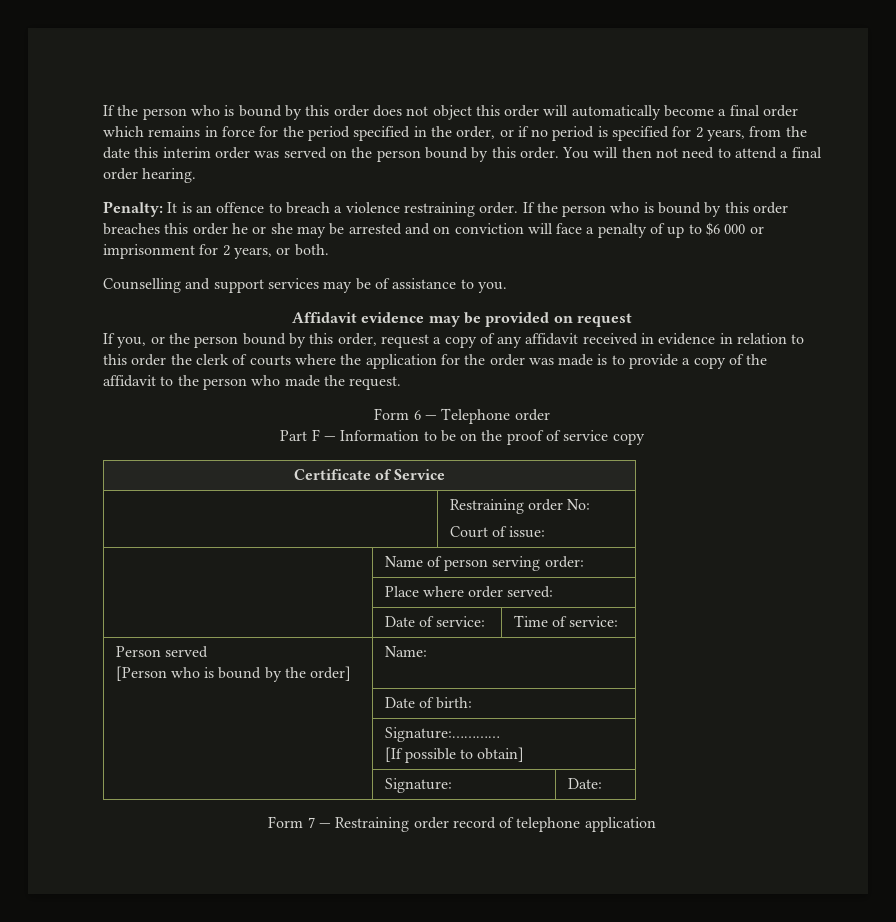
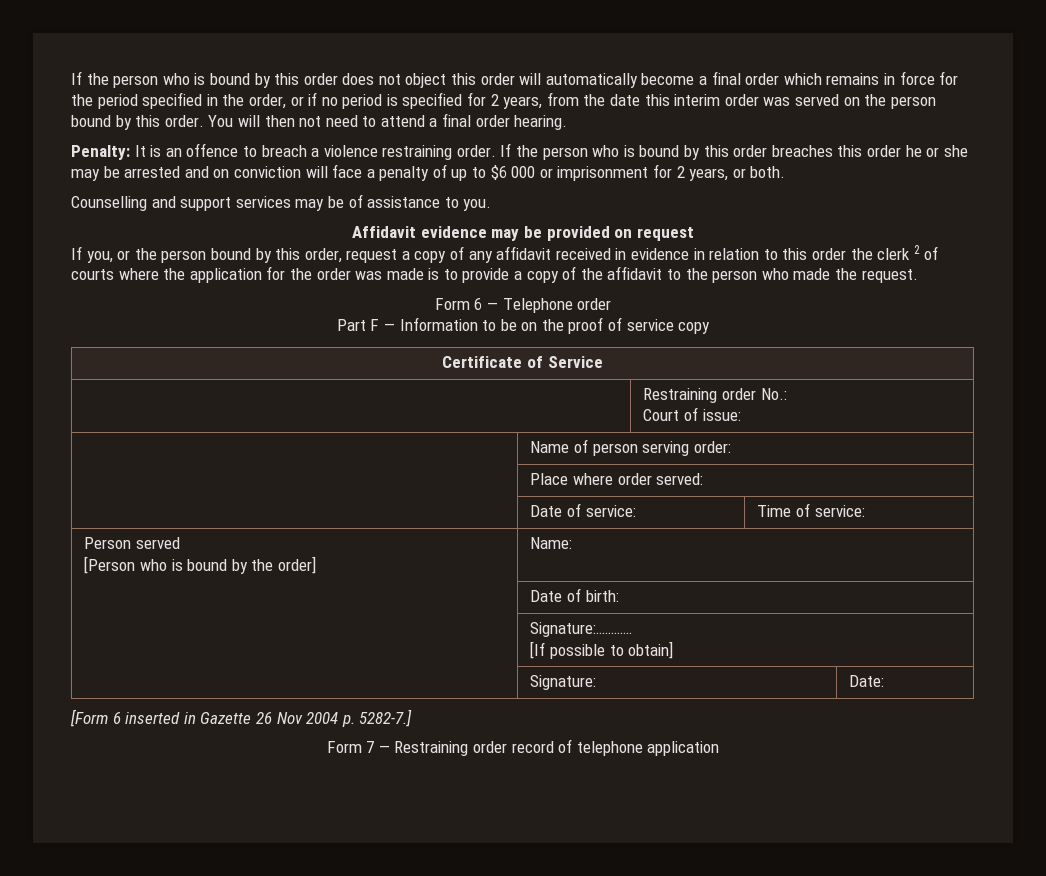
- If you, or the person bound by this order, request a copy of any affidavit received in evidence in relation to this order the clerk of courts where the application for the order was made is to provide a copy of the affidavit to the person who made the request.
+ If you, or the person bound by this order, request a copy of any affidavit received in evidence in relation to this order the clerk 2 of courts where the application for the order was made is to provide a copy of the affidavit to the person who made the request.
- | Restraining order No:
+ | Restraining order No.:
+ [Form 6 inserted in Gazette 26 Nov 2004 p. 5282-7.]

